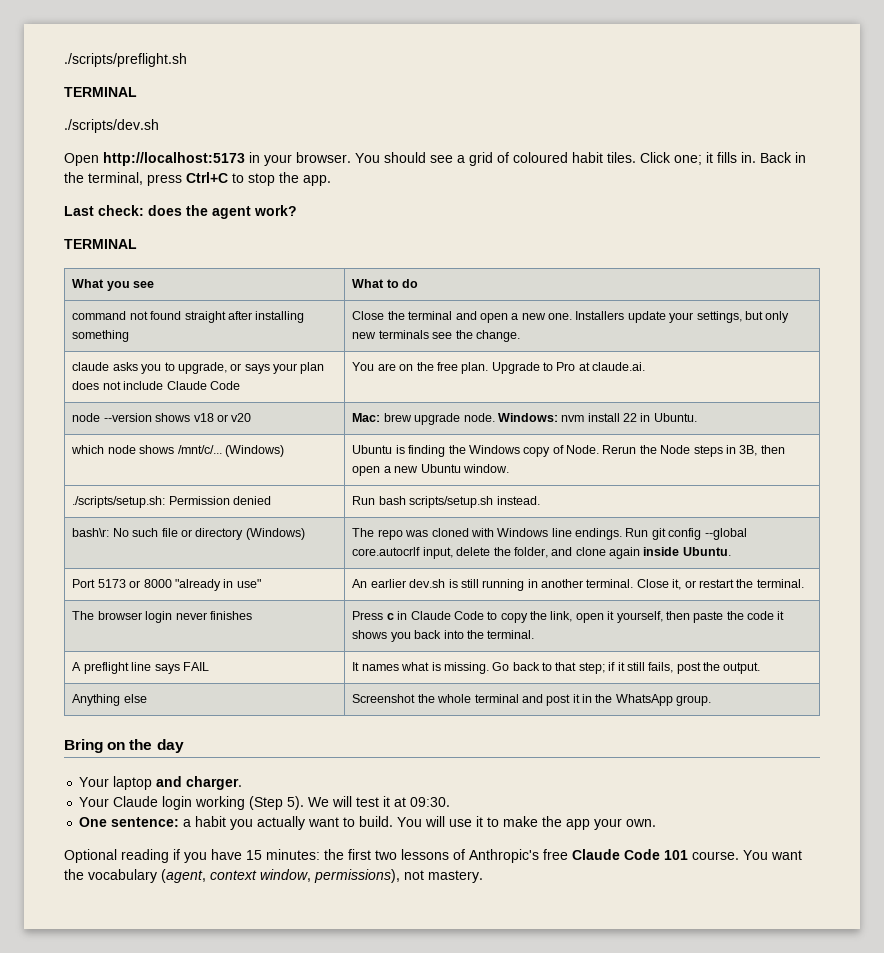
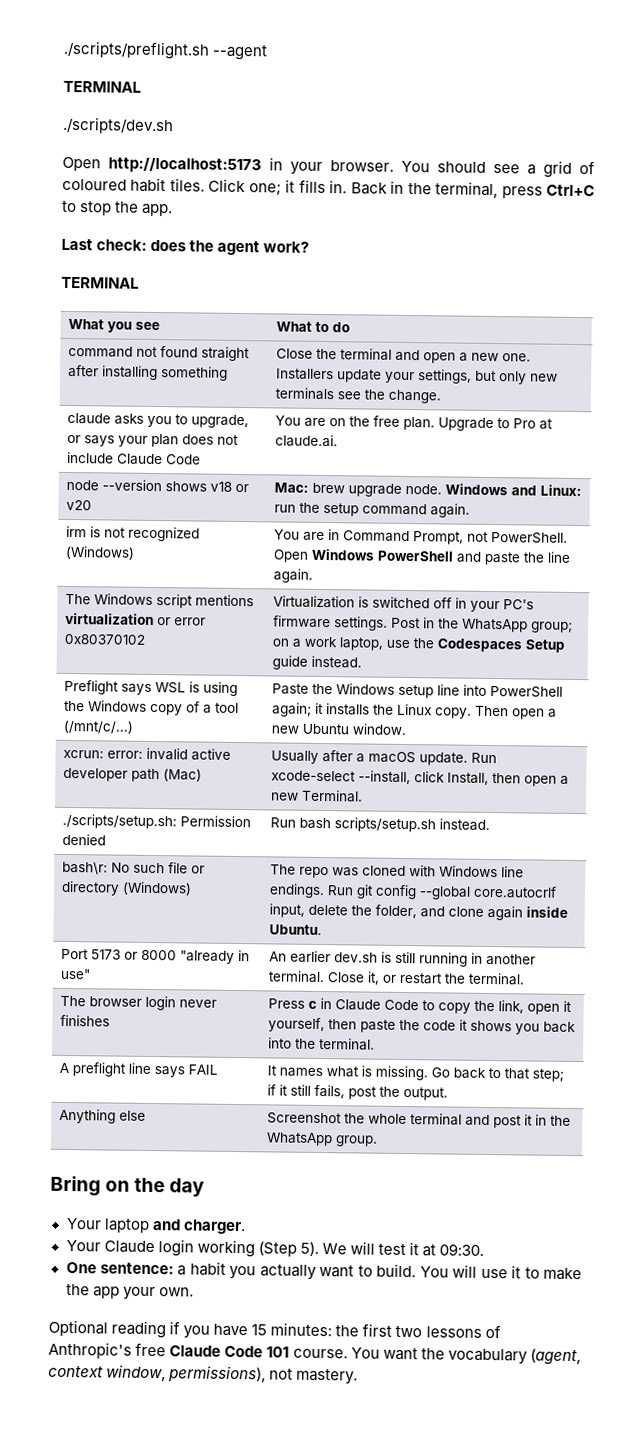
- ./scripts/preflight.sh
+ ./scripts/preflight.sh --agent
- node --version shows v18 or v20 | Mac: brew upgrade node. Windows: nvm install 22 in Ubuntu.
- which node shows /mnt/c/... (Windows) | Ubuntu is finding the Windows copy of Node. Rerun the Node steps in 3B, then open a new Ubuntu window.
+ node --version shows v18 or v20 | Mac: brew upgrade node. Windows and Linux: run the setup command again.
+ irm is not recognized (Windows) | You are in Command Prompt, not PowerShell. Open Windows PowerShell and paste the line again.
+ The Windows script mentions virtualization or error 0x80370102 | Virtualization is switched off in your PC's firmware settings. Post in the WhatsApp group; on a work laptop, use the Codespaces Setup guide instead.
+ Preflight says WSL is using the Windows copy of a tool (/mnt/c/...) | Paste the Windows setup line into PowerShell again; it installs the Linux copy. Then open a new Ubuntu window.
+ xcrun: error: invalid active developer path (Mac) | Usually after a macOS update. Run xcode-select --install, click Install, then open a new Terminal.

